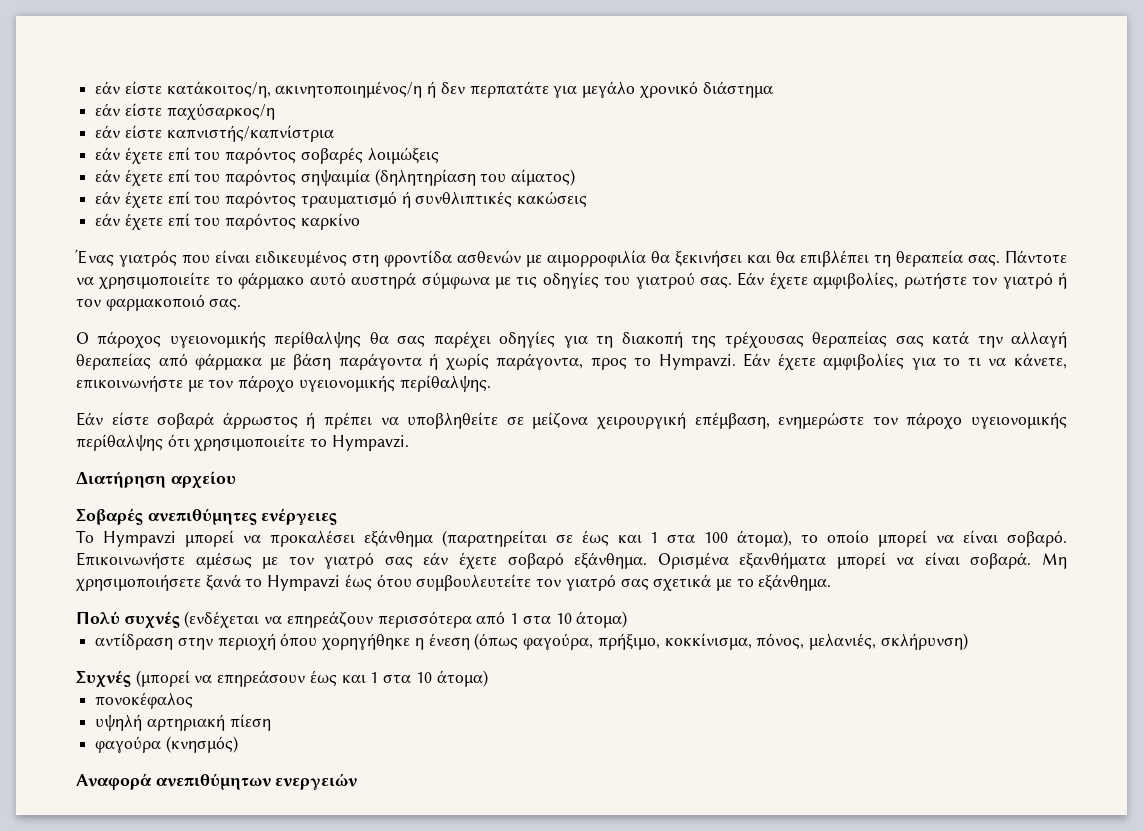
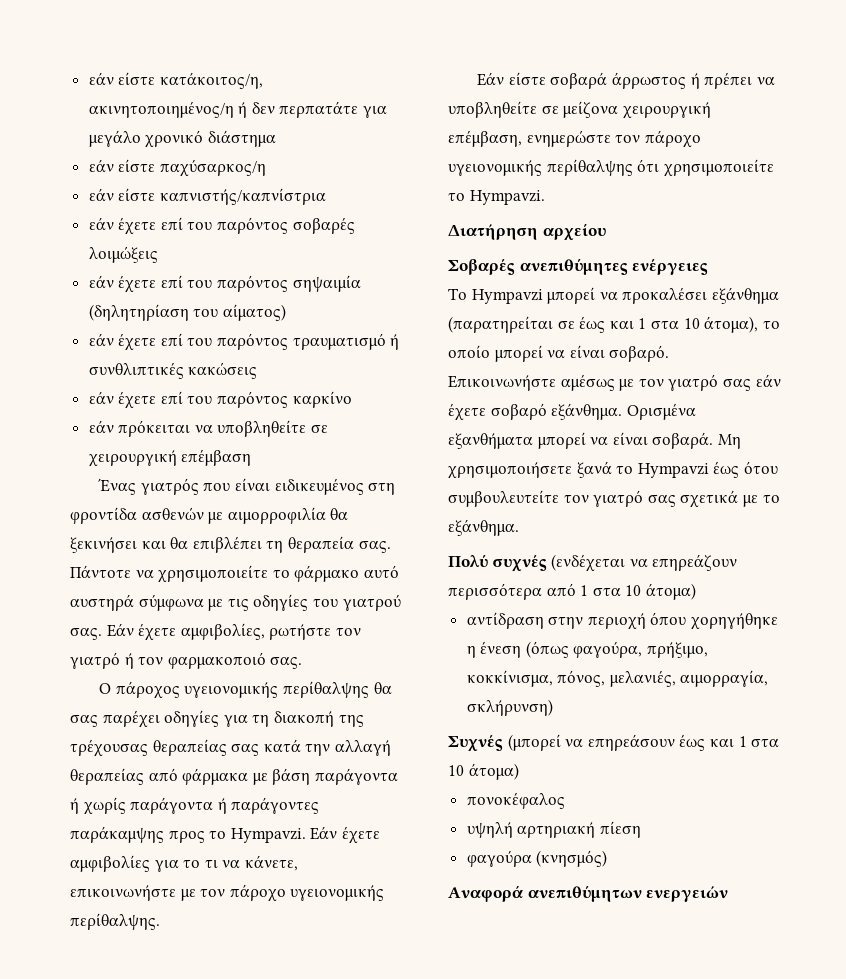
+ εάν πρόκειται να υποβληθείτε σε χειρουργική επέμβαση
- Ο πάροχος υγειονομικής περίθαλψης θα σας παρέχει οδηγίες για τη διακοπή της τρέχουσας θεραπείας σας κατά την αλλαγή θεραπείας από φάρμακα με βάση παράγοντα ή χωρίς παράγοντα, προς το Hympavzi.
+ Ο πάροχος υγειονομικής περίθαλψης θα σας παρέχει οδηγίες για τη διακοπή της τρέχουσας θεραπείας σας κατά την αλλαγή θεραπείας από φάρμακα με βάση παράγοντα ή χωρίς παράγοντα ή παράγοντες παράκαμψης προς το Hympavzi.
- Το Hympavzi μπορεί να προκαλέσει εξάνθημα (παρατηρείται σε έως και 1 στα 100 άτομα), το οποίο μπορεί να είναι σοβαρό.
+ Το Hympavzi μπορεί να προκαλέσει εξάνθημα (παρατηρείται σε έως και 1 στα 10 άτομα), το οποίο μπορεί να είναι σοβαρό.
- αντίδραση στην περιοχή όπου χορηγήθηκε η ένεση (όπως φαγούρα, πρήξιμο, κοκκίνισμα, πόνος, μελανιές, σκλήρυνση)
+ αντίδραση στην περιοχή όπου χορηγήθηκε η ένεση (όπως φαγούρα, πρήξιμο, κοκκίνισμα, πόνος, μελανιές, αιμορραγία, σκλήρυνση)

